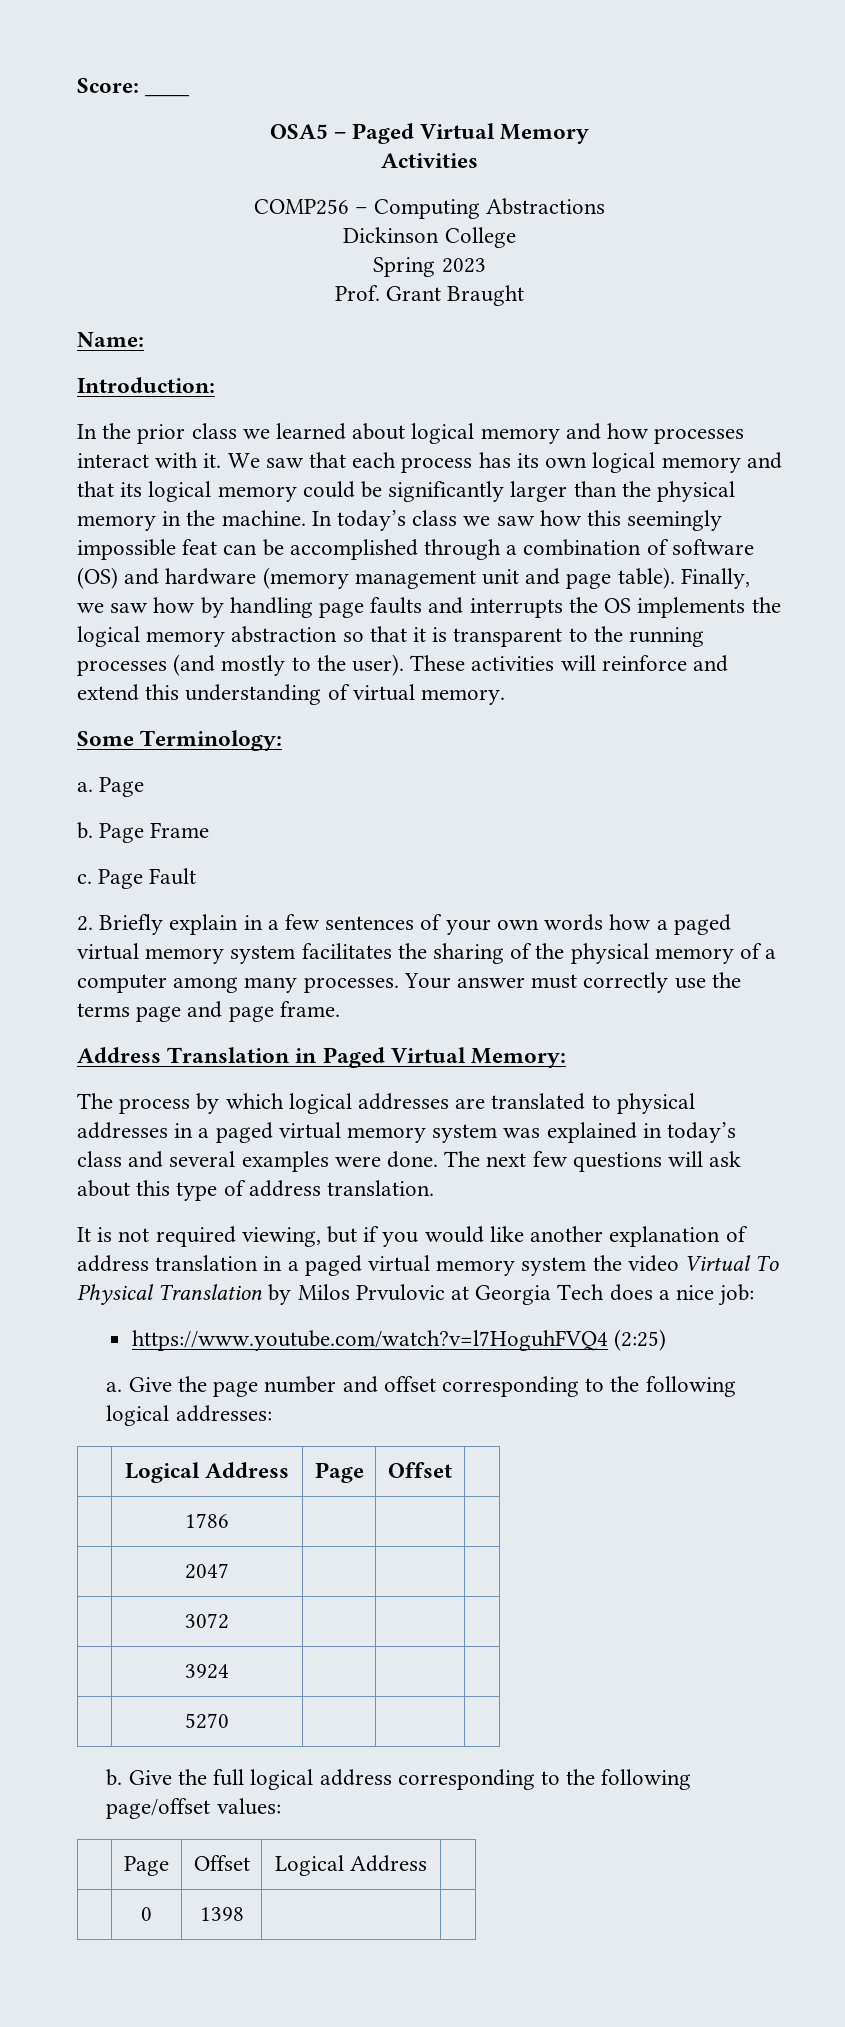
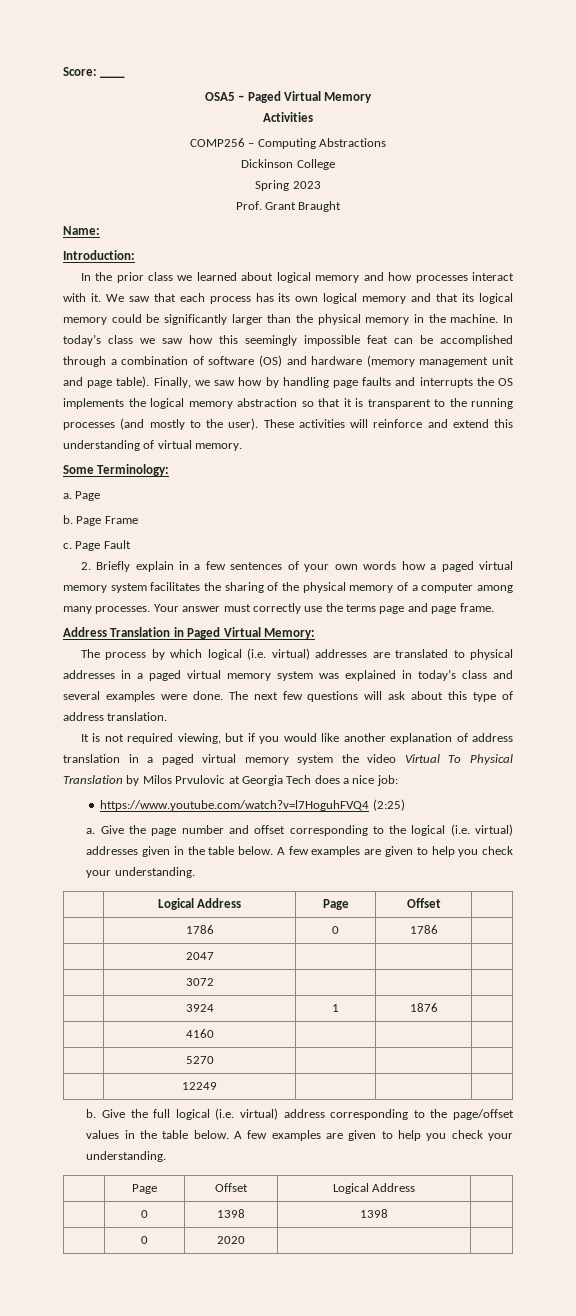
- The process by which logical addresses are translated to physical addresses in a paged virtual memory system was explained in today’s class and several examples were done.
+ The process by which logical (i.e. virtual) addresses are translated to physical addresses in a paged virtual memory system was explained in today’s class and several examples were done.
- Give the page number and offset corresponding to the following logical addresses:
+ Give the page number and offset corresponding to the logical (i.e. virtual) addresses given in the table below. A few examples are given to help you check your understanding.
- | 1786 | | |
+ | 1786 | 0 | 1786 |
- | 3924 | | |
+ | 3924 | 1 | 1876 |
+ | 4160 | | |
+ | 12249 | | |
- Give the full logical address corresponding to the following page/offset values:
+ Give the full logical (i.e. virtual) address corresponding to the page/offset values in the table below. A few examples are given to help you check your understanding.
- | 0 | 1398 | |
+ | 0 | 1398 | 1398 |
+ | 0 | 2020 | |

